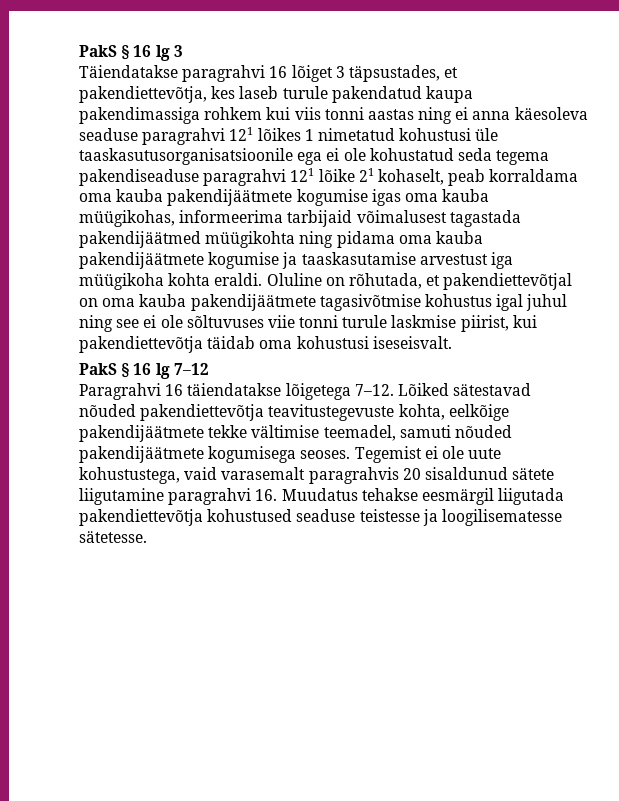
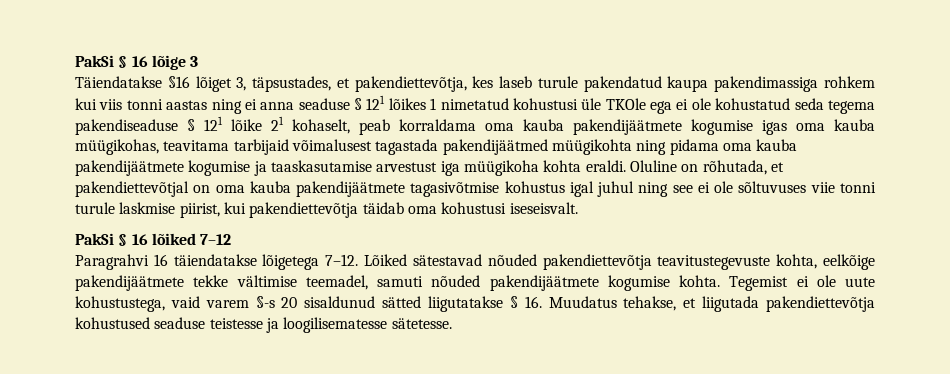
- PakS § 16 lg 3
+ PakSi § 16 lõige 3
- Täiendatakse paragrahvi 16 lõiget 3 täpsustades, et pakendiettevõtja, kes laseb turule pakendatud kaupa pakendimassiga rohkem kui viis tonni aastas ning ei anna käesoleva seaduse paragrahvi 121 lõikes 1 nimetatud kohustusi üle taaskasutusorganisatsioonile ega ei ole kohustatud seda tegema pakendiseaduse paragrahvi 121 lõike 21 kohaselt, peab korraldama oma kauba pakendijäätmete kogumise igas oma kauba müügikohas, informeerima tarbijaid võimalusest tagastada pakendijäätmed müügikohta ning pidama oma kauba pakendijäätmete kogumise ja taaskasutamise arvestust iga müügikoha kohta eraldi.
+ Täiendatakse §16 lõiget 3, täpsustades, et pakendiettevõtja, kes laseb turule pakendatud kaupa pakendimassiga rohkem kui viis tonni aastas ning ei anna seaduse § 121 lõikes 1 nimetatud kohustusi üle TKOle ega ei ole kohustatud seda tegema pakendiseaduse § 121 lõike 21 kohaselt, peab korraldama oma kauba pakendijäätmete kogumise igas oma kauba müügikohas, teavitama tarbijaid võimalusest tagastada pakendijäätmed müügikohta ning pidama oma kauba pakendijäätmete kogumise ja taaskasutamise arvestust iga müügikoha kohta eraldi.
- PakS § 16 lg 7–12
+ PakSi § 16 lõiked 7–12
- Lõiked sätestavad nõuded pakendiettevõtja teavitustegevuste kohta, eelkõige pakendijäätmete tekke vältimise teemadel, samuti nõuded pakendijäätmete kogumisega seoses.
+ Lõiked sätestavad nõuded pakendiettevõtja teavitustegevuste kohta, eelkõige pakendijäätmete tekke vältimise teemadel, samuti nõuded pakendijäätmete kogumise kohta.
- Tegemist ei ole uute kohustustega, vaid varasemalt paragrahvis 20 sisaldunud sätete liigutamine paragrahvi 16. Muudatus tehakse eesmärgil liigutada pakendiettevõtja kohustused seaduse teistesse ja loogilisematesse sätetesse.
+ Tegemist ei ole uute kohustustega, vaid varem §-s 20 sisaldunud sätted liigutatakse § 16. Muudatus tehakse, et liigutada pakendiettevõtja kohustused seaduse teistesse ja loogilisematesse sätetesse.

